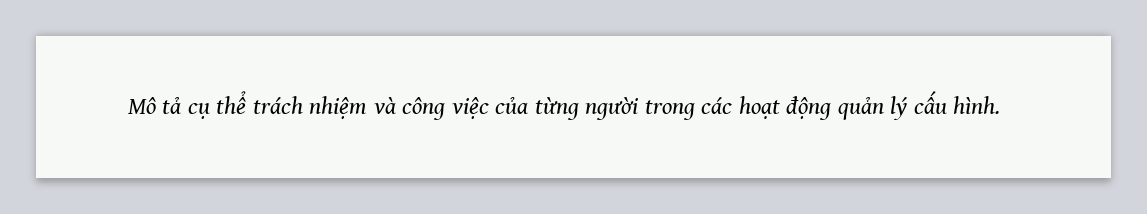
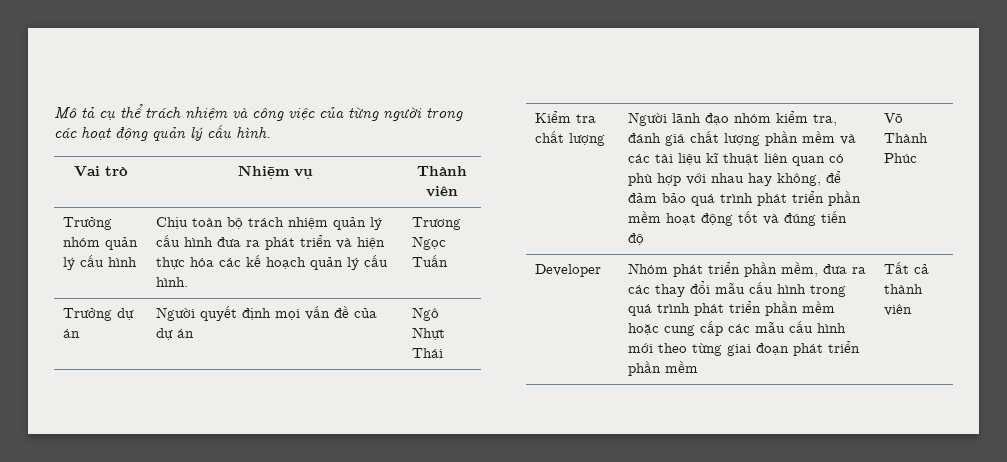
+ Vai trò | Nhiệm vụ | Thành viên
+ Trưởng nhóm quản lý cấu hình | Chịu toàn bộ trách nhiệm quản lý cấu hình đưa ra phát triển và hiện thực hóa các kế hoạch quản lý cấu hình. | Trương Ngọc Tuấn
+ Trưởng dự án | Người quyết định mọi vấn đề của dự án | Ngô Nhựt Thái
+ Kiểm tra chất lượng | Người lãnh đạo nhóm kiểm tra, đánh giá chất lượng phần mềm và các tài liệu kĩ thuật liên quan có phù hợp với nhau hay không, để đảm bảo quá trình phát triển phần mềm hoạt động tốt và đúng tiến độ | Võ Thành Phúc
+ Developer | Nhóm phát triển phần mềm, đưa ra các thay đổi mẫu cấu hình trong quá trình phát triển phần mềm hoặc cung cấp các mẫu cấu hình mới theo từng giai đoạn phát triển phần mềm | Tất cả thành viên

